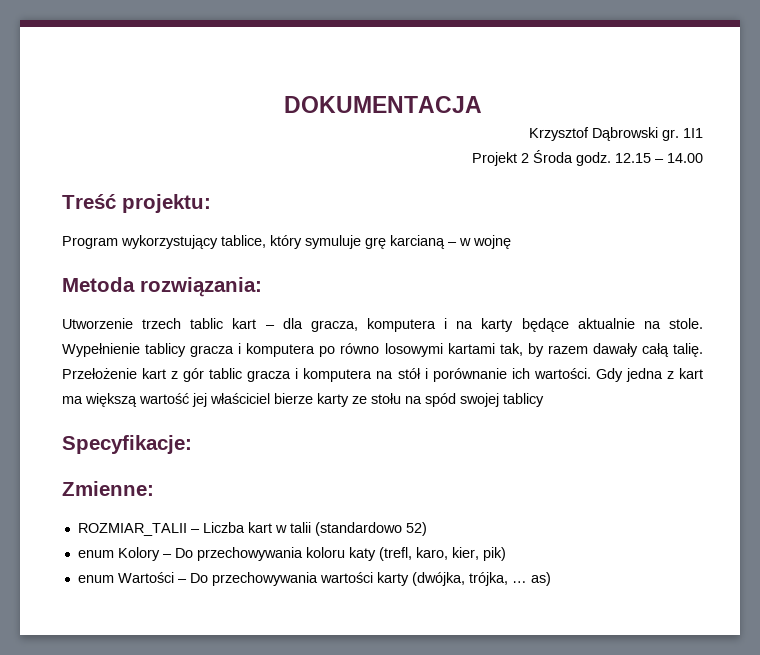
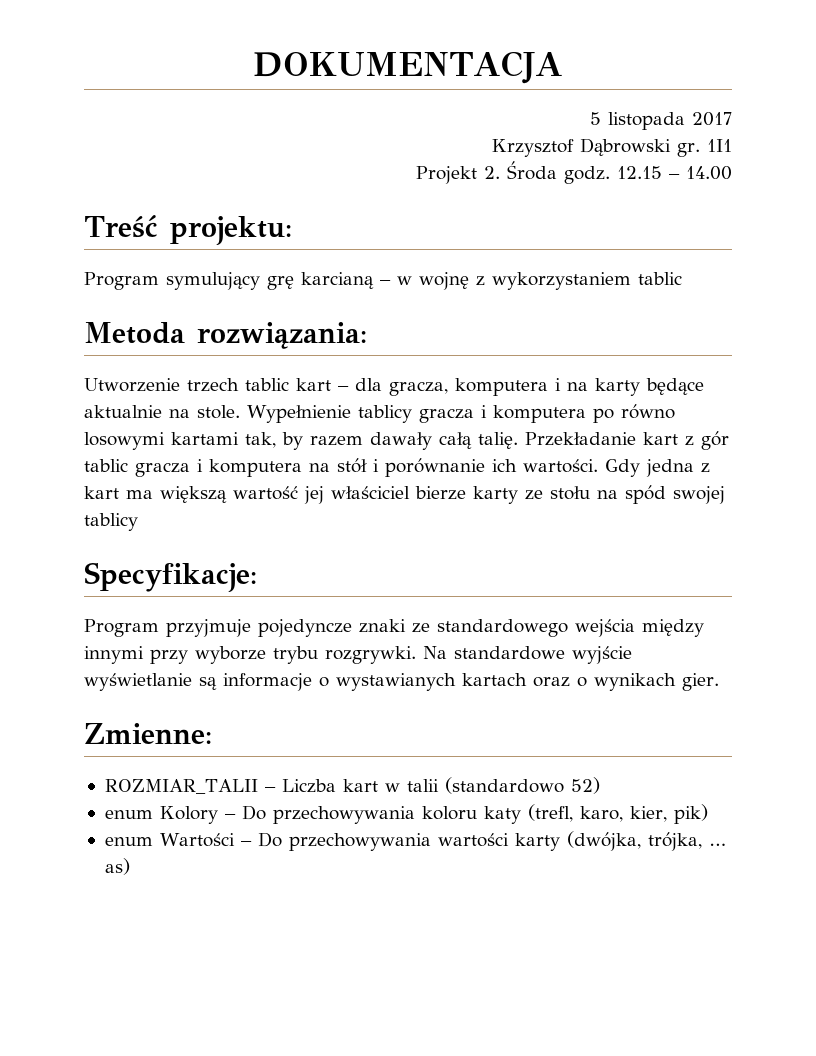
+ 5 listopada 2017
- Projekt 2 Środa godz.
+ Projekt 2. Środa godz.
- Program wykorzystujący tablice, który symuluje grę karcianą – w wojnę
+ Program symulujący grę karcianą – w wojnę z wykorzystaniem tablic
- Przełożenie kart z gór tablic gracza i komputera na stół i porównanie ich wartości.
+ Przekładanie kart z gór tablic gracza i komputera na stół i porównanie ich wartości.
+ Program przyjmuje pojedyncze znaki ze standardowego wejścia między innymi przy wyborze trybu rozgrywki. Na standardowe wyjście wyświetlanie są informacje o wystawianych kartach oraz o wynikach gier.

